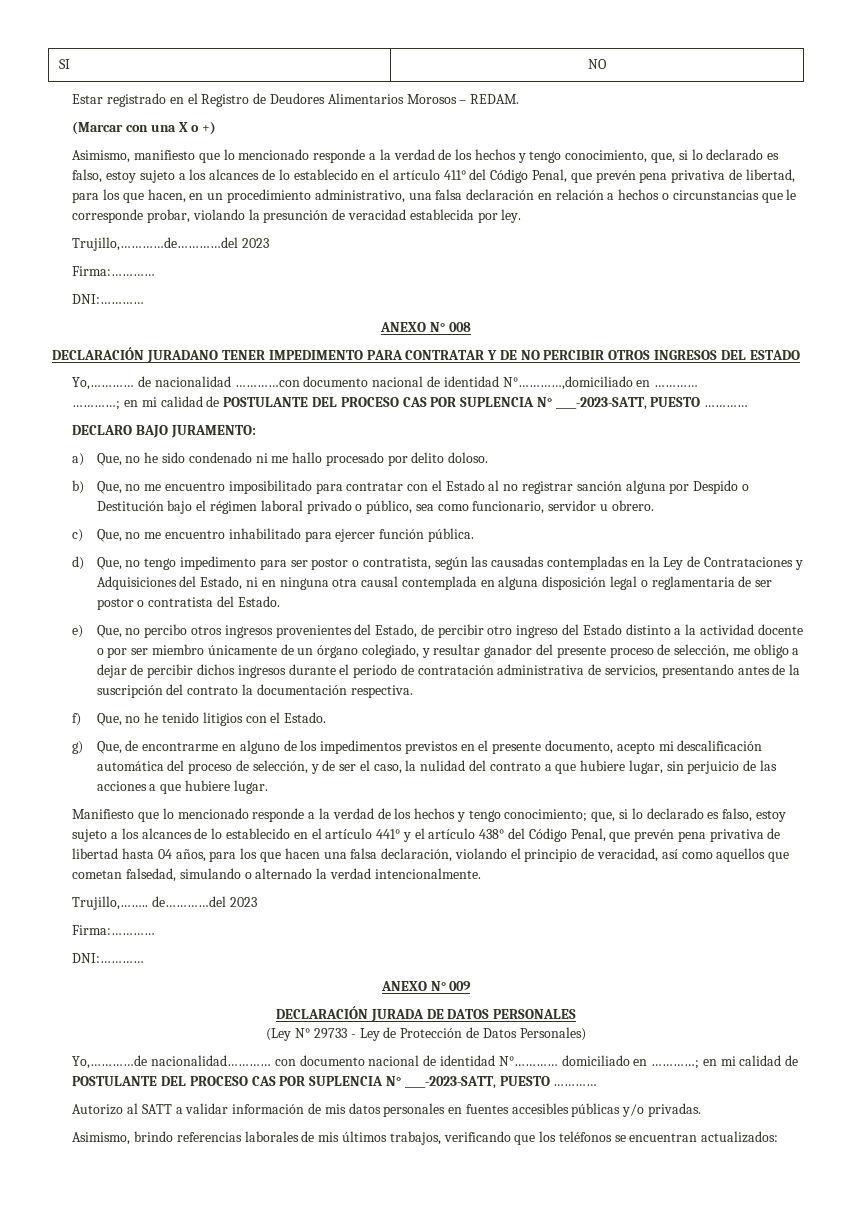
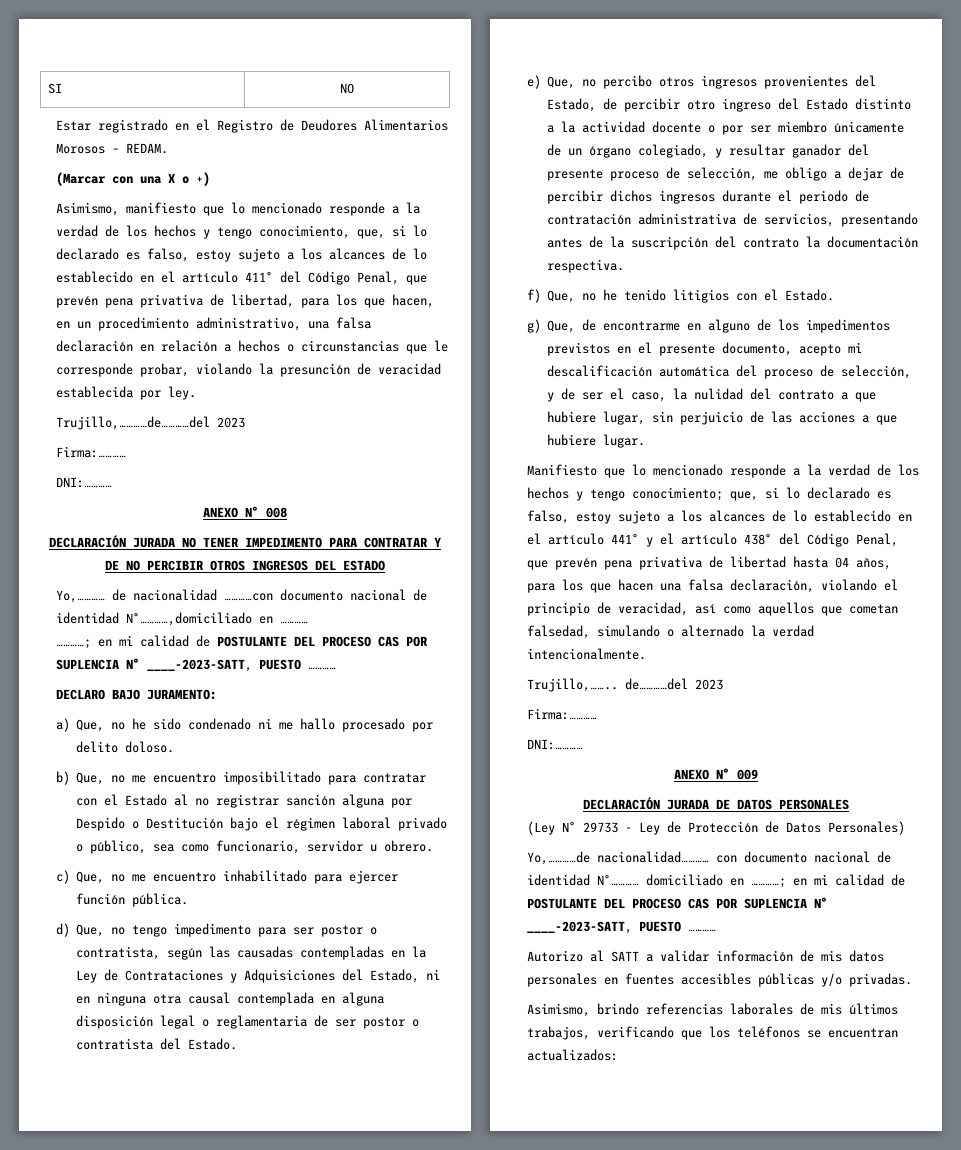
- DECLARACIÓN JURADANO TENER IMPEDIMENTO PARA CONTRATAR Y DE NO PERCIBIR OTROS INGRESOS DEL ESTADO
+ DECLARACIÓN JURADA NO TENER IMPEDIMENTO PARA CONTRATAR Y DE NO PERCIBIR OTROS INGRESOS DEL ESTADO

